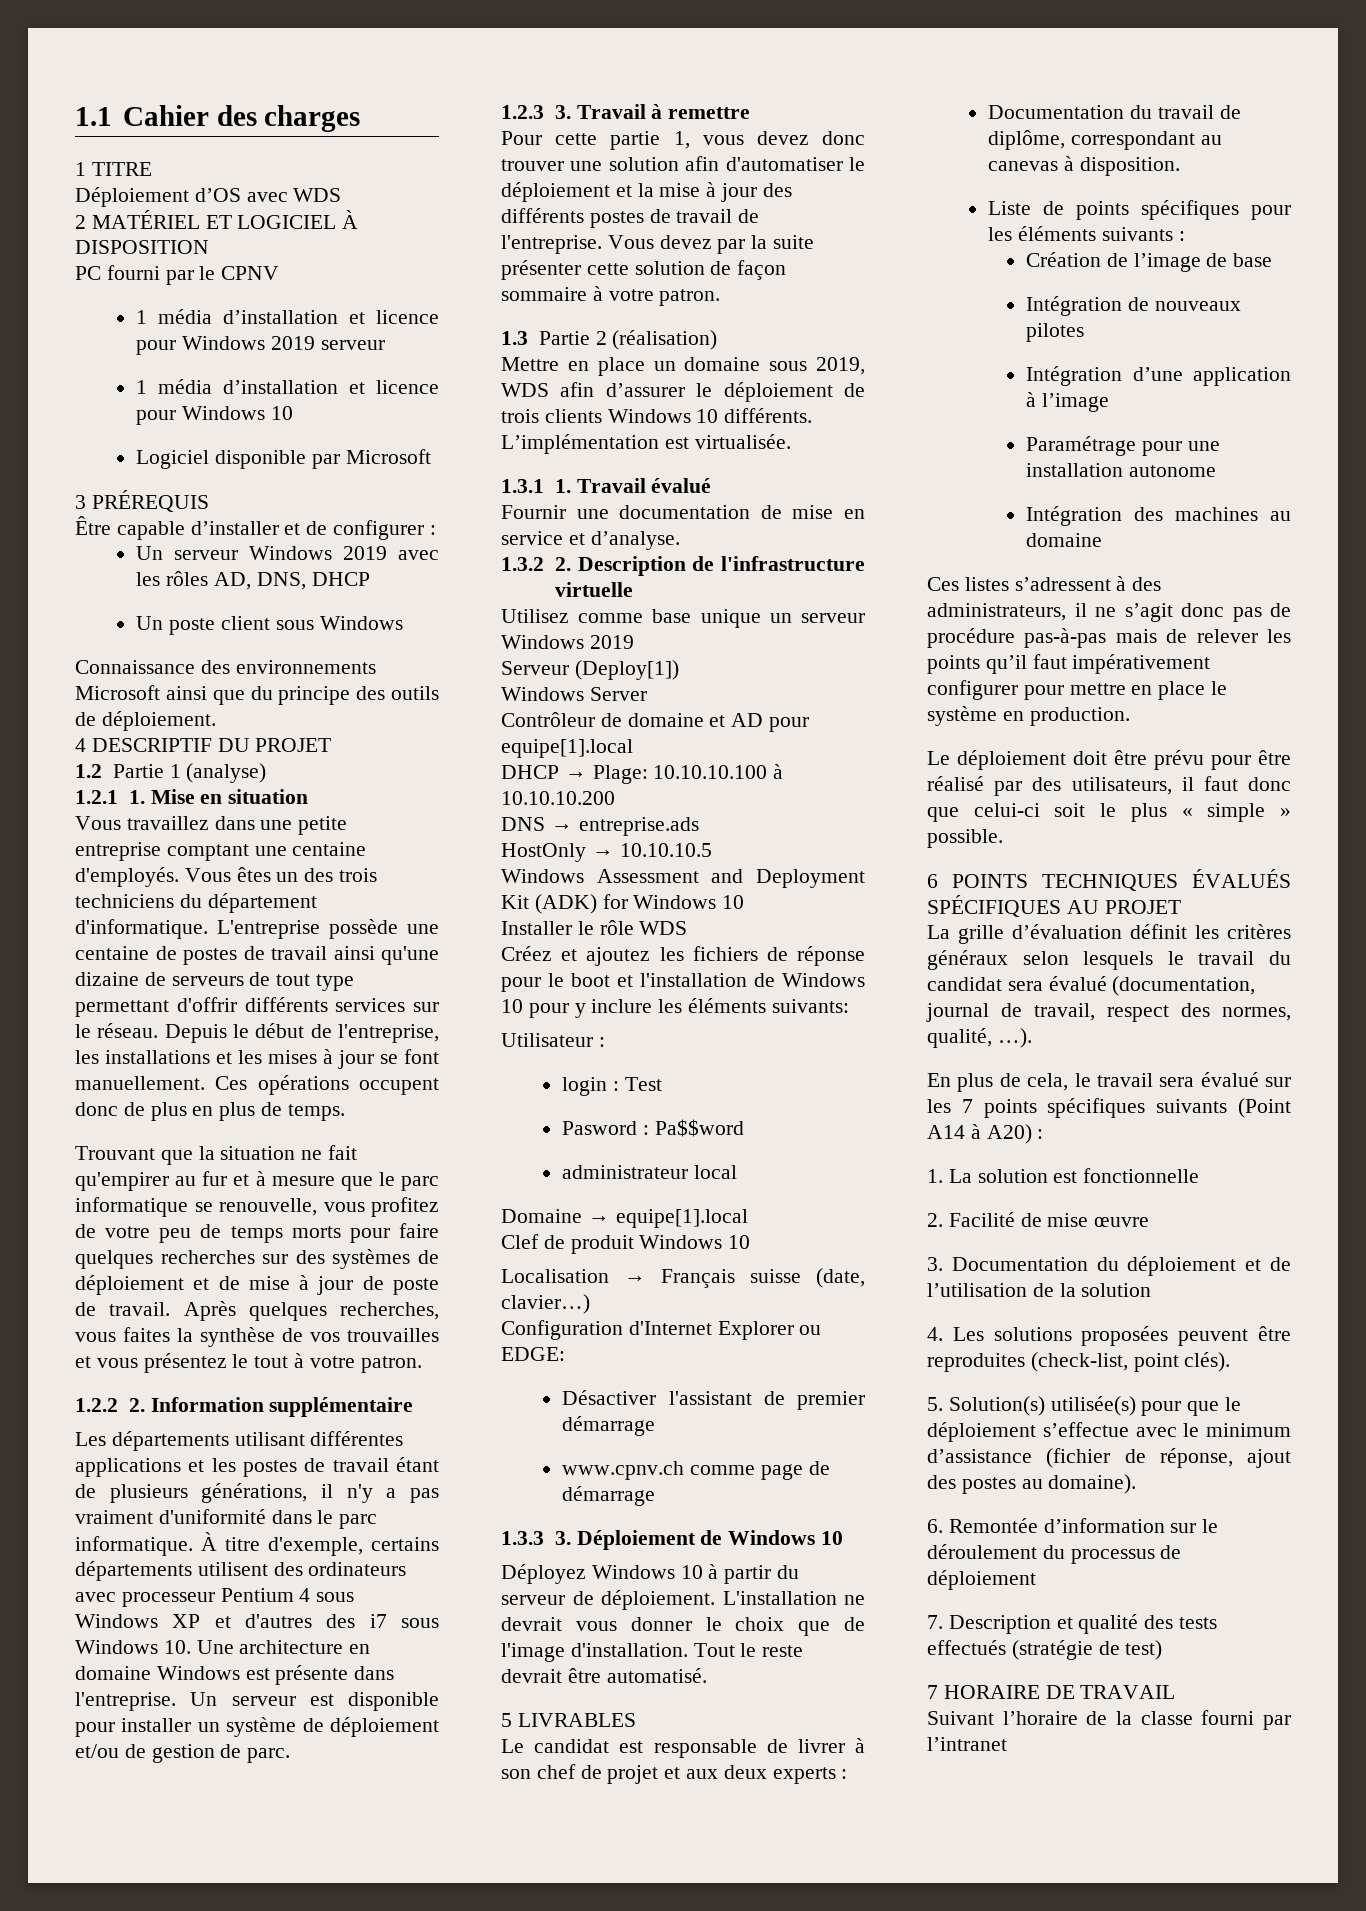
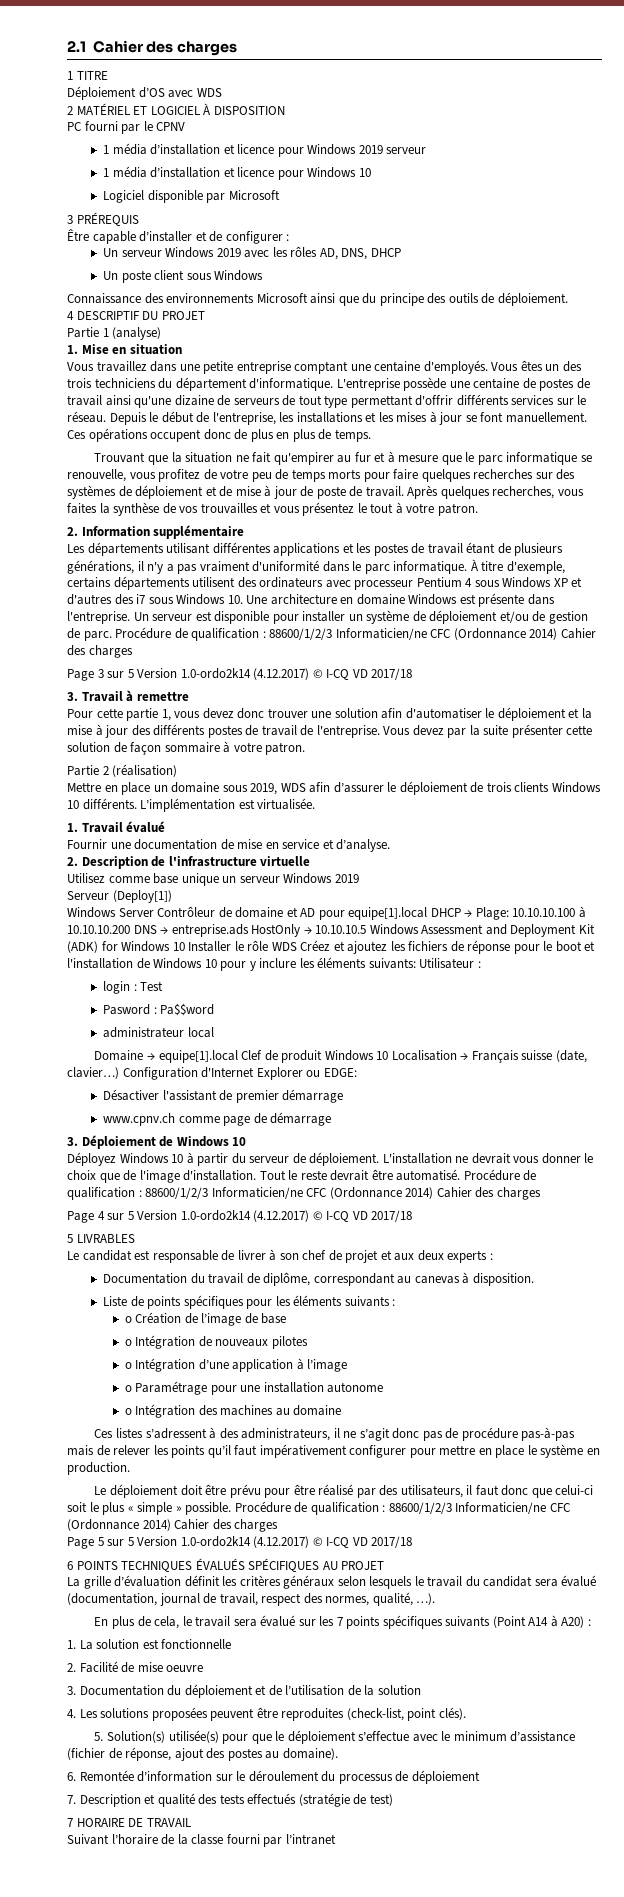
- 1.1 Cahier des charges
+ 2.1 Cahier des charges
- 1.2 Partie 1 (analyse)
+ Partie 1 (analyse)
- 1.2.1 1. Mise en situation
+ 1. Mise en situation
- 1.2.2 2. Information supplémentaire
+ 2. Information supplémentaire
- Un serveur est disponible pour installer un système de déploiement et/ou de gestion de parc.
- 1.2.3 3. Travail à remettre
+ Un serveur est disponible pour installer un système de déploiement et/ou de gestion de parc. Procédure de qualification : 88600/1/2/3 Informaticien/ne CFC (Ordonnance 2014) Cahier des charges
+ Page 3 sur 5 Version 1.0-ordo2k14 (4.12.2017) © I-CQ VD 2017/18
+ 3. Travail à remettre
- 1.3 Partie 2 (réalisation)
+ Partie 2 (réalisation)
- 1.3.1 1. Travail évalué
+ 1. Travail évalué
- 1.3.2 2. Description de l'infrastructure virtuelle
+ 2. Description de l'infrastructure virtuelle
- Windows Server
- Contrôleur de domaine et AD pour equipe[1].local
- DHCP → Plage: 10.10.10.100 à 10.10.10.200
- DNS → entreprise.ads
- HostOnly → 10.10.10.5
- Windows Assessment and Deployment Kit (ADK) for Windows 10
- Installer le rôle WDS
- Créez et ajoutez les fichiers de réponse pour le boot et l'installation de Windows 10 pour y inclure les éléments suivants:
- Utilisateur :
+ Windows Server Contrôleur de domaine et AD pour equipe[1].local DHCP → Plage: 10.10.10.100 à 10.10.10.200 DNS → entreprise.ads HostOnly → 10.10.10.5 Windows Assessment and Deployment Kit (ADK) for Windows 10 Installer le rôle WDS Créez et ajoutez les fichiers de réponse pour le boot et l'installation de Windows 10 pour y inclure les éléments suivants: Utilisateur :
- Domaine → equipe[1].local
- Clef de produit Windows 10
- Localisation → Français suisse (date, clavier…)
- Configuration d'Internet Explorer ou EDGE:
+ Domaine → equipe[1].local Clef de produit Windows 10 Localisation → Français suisse (date, clavier…) Configuration d'Internet Explorer ou EDGE:
- 1.3.3 3. Déploiement de Windows 10
+ 3. Déploiement de Windows 10
- Tout le reste devrait être automatisé.
+ Tout le reste devrait être automatisé. Procédure de qualification : 88600/1/2/3 Informaticien/ne CFC (Ordonnance 2014) Cahier des charges
+ Page 4 sur 5 Version 1.0-ordo2k14 (4.12.2017) © I-CQ VD 2017/18
- Création de l’image de base
+ o Création de l’image de base
- Intégration de nouveaux pilotes
+ o Intégration de nouveaux pilotes
- Intégration d’une application à l’image
+ o Intégration d’une application à l’image
- Paramétrage pour une installation autonome
+ o Paramétrage pour une installation autonome
- Intégration des machines au domaine
+ o Intégration des machines au domaine
- Le déploiement doit être prévu pour être réalisé par des utilisateurs, il faut donc que celui-ci soit le plus « simple » possible.
+ Le déploiement doit être prévu pour être réalisé par des utilisateurs, il faut donc que celui-ci soit le plus « simple » possible. Procédure de qualification : 88600/1/2/3 Informaticien/ne CFC (Ordonnance 2014) Cahier des charges
+ Page 5 sur 5 Version 1.0-ordo2k14 (4.12.2017) © I-CQ VD 2017/18
- 2. Facilité de mise œuvre
+ 2. Facilité de mise oeuvre

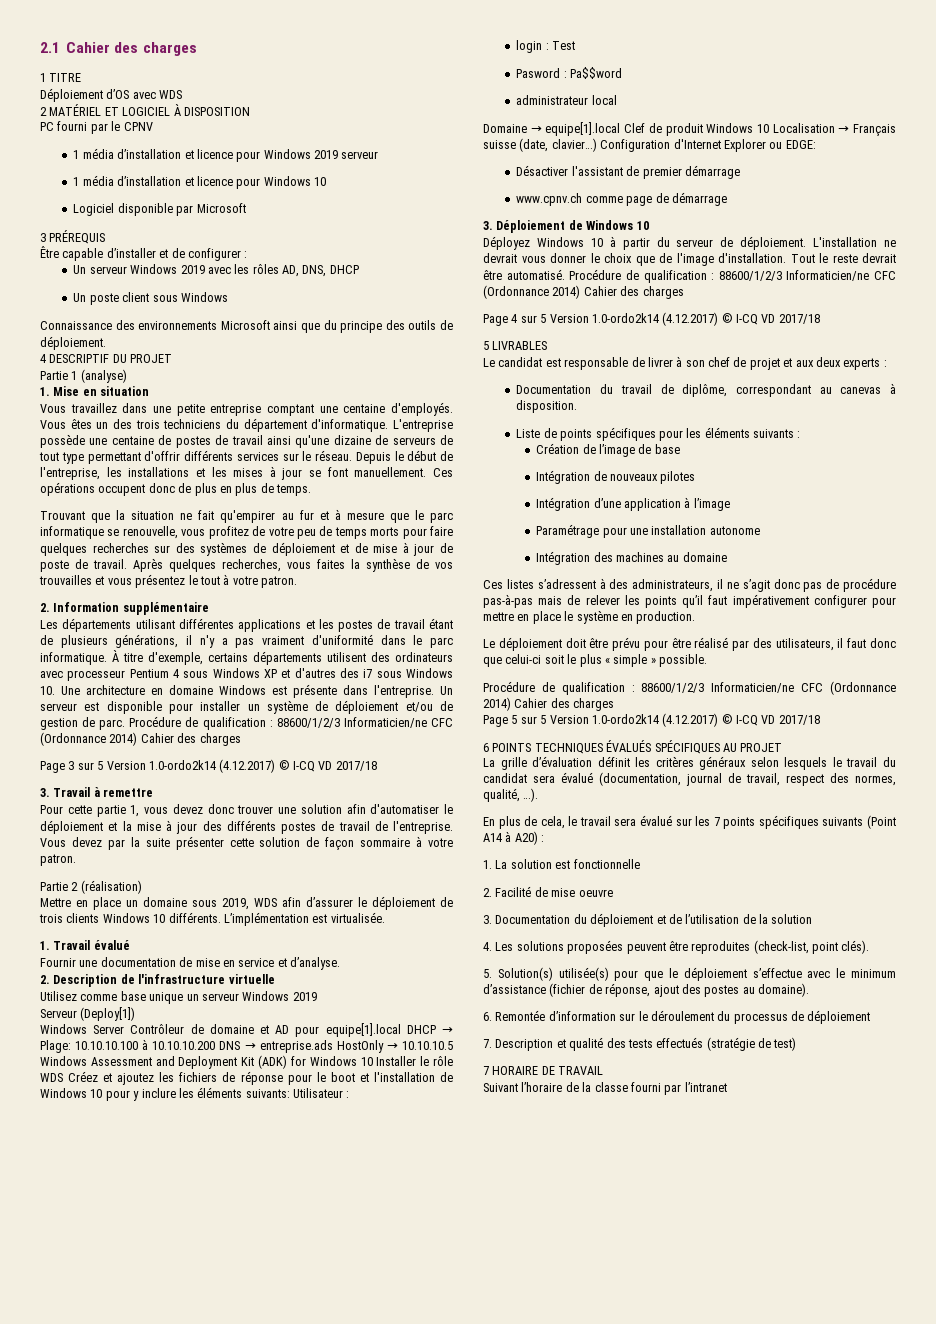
- o Création de l’image de base
+ Création de l’image de base
- o Intégration de nouveaux pilotes
+ Intégration de nouveaux pilotes
- o Intégration d’une application à l’image
+ Intégration d’une application à l’image
- o Paramétrage pour une installation autonome
+ Paramétrage pour une installation autonome
- o Intégration des machines au domaine
+ Intégration des machines au domaine
- Le déploiement doit être prévu pour être réalisé par des utilisateurs, il faut donc que celui-ci soit le plus « simple » possible. Procédure de qualification : 88600/1/2/3 Informaticien/ne CFC (Ordonnance 2014) Cahier des charges
+ Le déploiement doit être prévu pour être réalisé par des utilisateurs, il faut donc que celui-ci soit le plus « simple » possible.
+ Procédure de qualification : 88600/1/2/3 Informaticien/ne CFC (Ordonnance 2014) Cahier des charges

